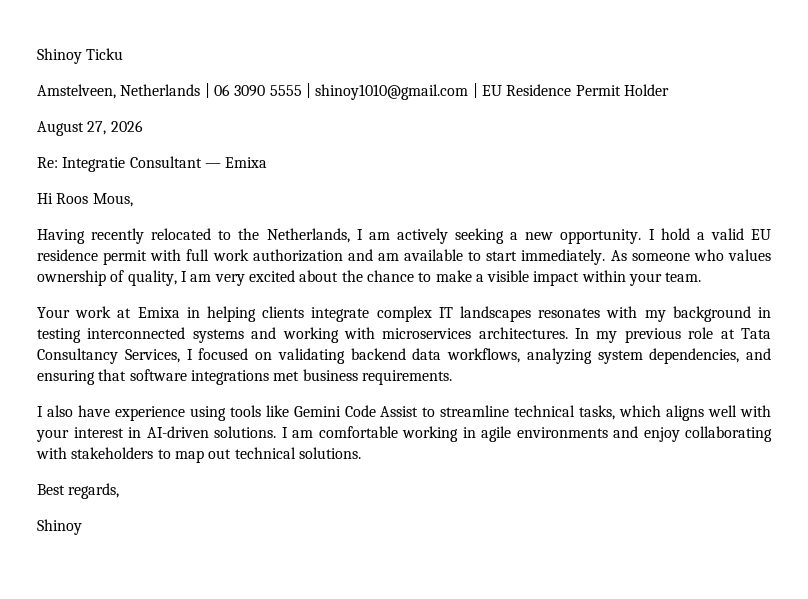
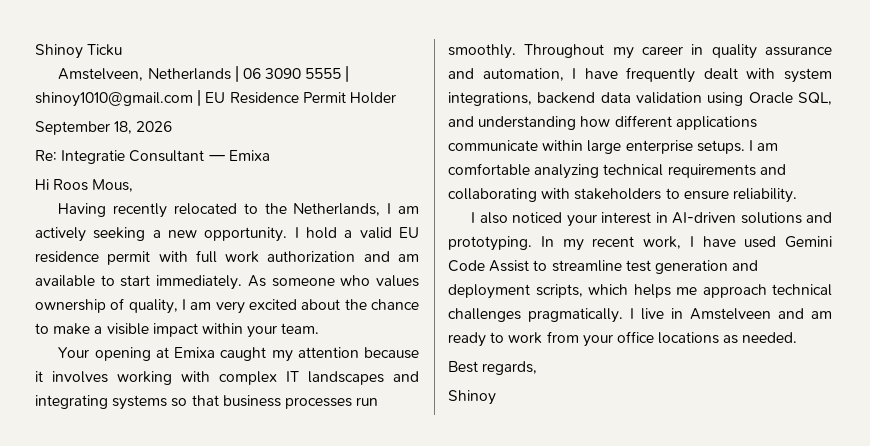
- August 27, 2026
+ September 18, 2026
- Your work at Emixa in helping clients integrate complex IT landscapes resonates with my background in testing interconnected systems and working with microservices architectures. In my previous role at Tata Consultancy Services, I focused on validating backend data workflows, analyzing system dependencies, and ensuring that software integrations met business requirements.
- I also have experience using tools like Gemini Code Assist to streamline technical tasks, which aligns well with your interest in AI-driven solutions. I am comfortable working in agile environments and enjoy collaborating with stakeholders to map out technical solutions.
+ Your opening at Emixa caught my attention because it involves working with complex IT landscapes and integrating systems so that business processes run smoothly. Throughout my career in quality assurance and automation, I have frequently dealt with system integrations, backend data validation using Oracle SQL, and understanding how different applications communicate within large enterprise setups. I am comfortable analyzing technical requirements and collaborating with stakeholders to ensure reliability.
+ I also noticed your interest in AI-driven solutions and prototyping. In my recent work, I have used Gemini Code Assist to streamline test generation and deployment scripts, which helps me approach technical challenges pragmatically. I live in Amstelveen and am ready to work from your office locations as needed.

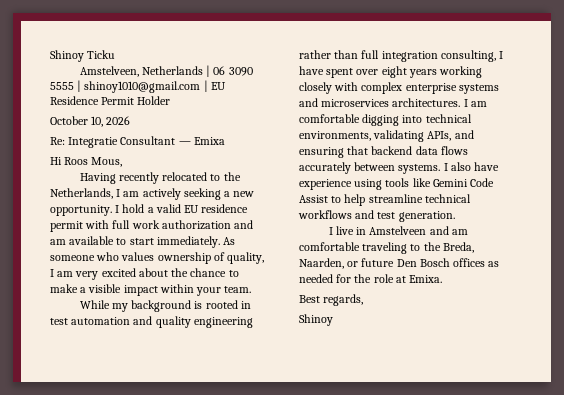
- September 18, 2026
+ October 10, 2026
- Your opening at Emixa caught my attention because it involves working with complex IT landscapes and integrating systems so that business processes run smoothly. Throughout my career in quality assurance and automation, I have frequently dealt with system integrations, backend data validation using Oracle SQL, and understanding how different applications communicate within large enterprise setups. I am comfortable analyzing technical requirements and collaborating with stakeholders to ensure reliability.
- I also noticed your interest in AI-driven solutions and prototyping. In my recent work, I have used Gemini Code Assist to streamline test generation and deployment scripts, which helps me approach technical challenges pragmatically. I live in Amstelveen and am ready to work from your office locations as needed.
+ While my background is rooted in test automation and quality engineering rather than full integration consulting, I have spent over eight years working closely with complex enterprise systems and microservices architectures. I am comfortable digging into technical environments, validating APIs, and ensuring that backend data flows accurately between systems. I also have experience using tools like Gemini Code Assist to help streamline technical workflows and test generation.
+ I live in Amstelveen and am comfortable traveling to the Breda, Naarden, or future Den Bosch offices as needed for the role at Emixa.

